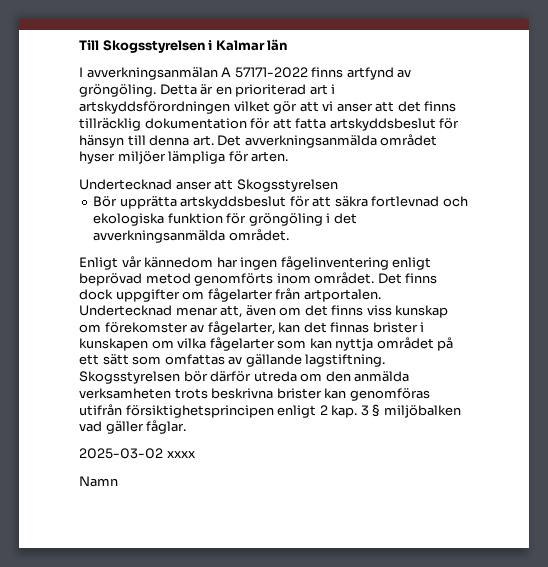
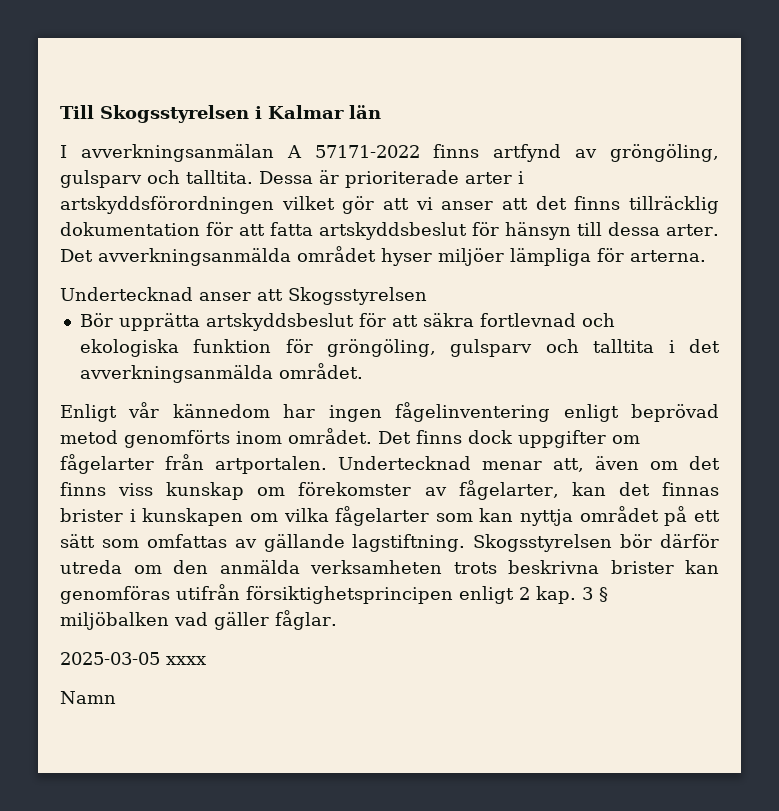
- I avverkningsanmälan A 57171-2022 finns artfynd av gröngöling. Detta är en prioriterad art i artskyddsförordningen vilket gör att vi anser att det finns tillräcklig dokumentation för att fatta artskyddsbeslut för hänsyn till denna art. Det avverkningsanmälda området hyser miljöer lämpliga för arten.
+ I avverkningsanmälan A 57171-2022 finns artfynd av gröngöling, gulsparv och talltita. Dessa är prioriterade arter i artskyddsförordningen vilket gör att vi anser att det finns tillräcklig dokumentation för att fatta artskyddsbeslut för hänsyn till dessa arter. Det avverkningsanmälda området hyser miljöer lämpliga för arterna.
- Bör upprätta artskyddsbeslut för att säkra fortlevnad och ekologiska funktion för gröngöling i det avverkningsanmälda området.
+ Bör upprätta artskyddsbeslut för att säkra fortlevnad och ekologiska funktion för gröngöling, gulsparv och talltita i det avverkningsanmälda området.
- 2025-03-02 xxxx
+ 2025-03-05 xxxx

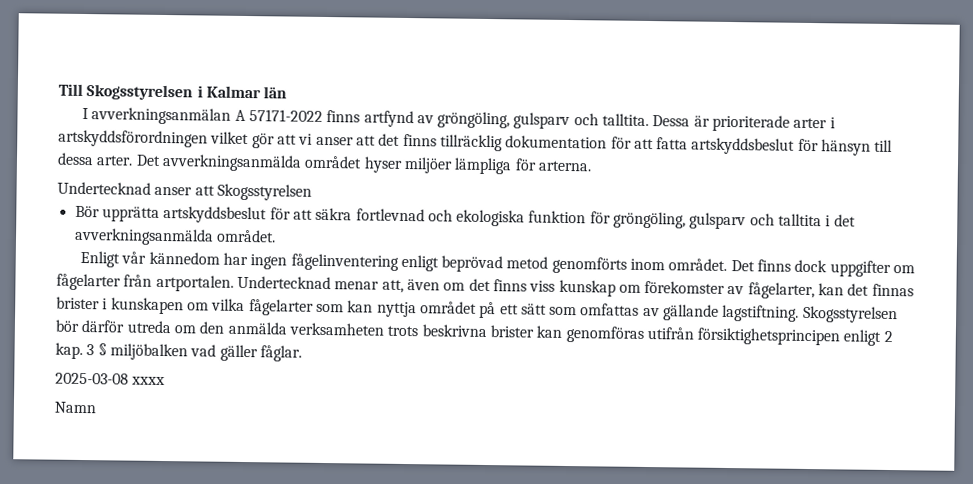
- 2025-03-05 xxxx
+ 2025-03-08 xxxx

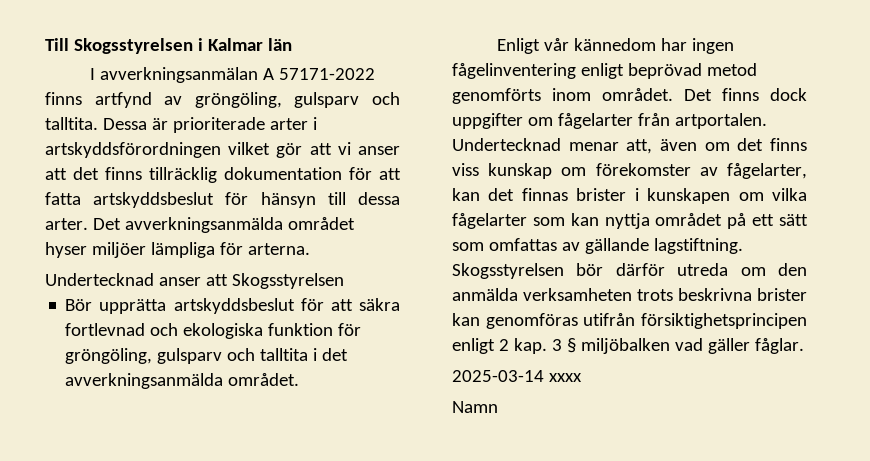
- 2025-03-08 xxxx
+ 2025-03-14 xxxx

